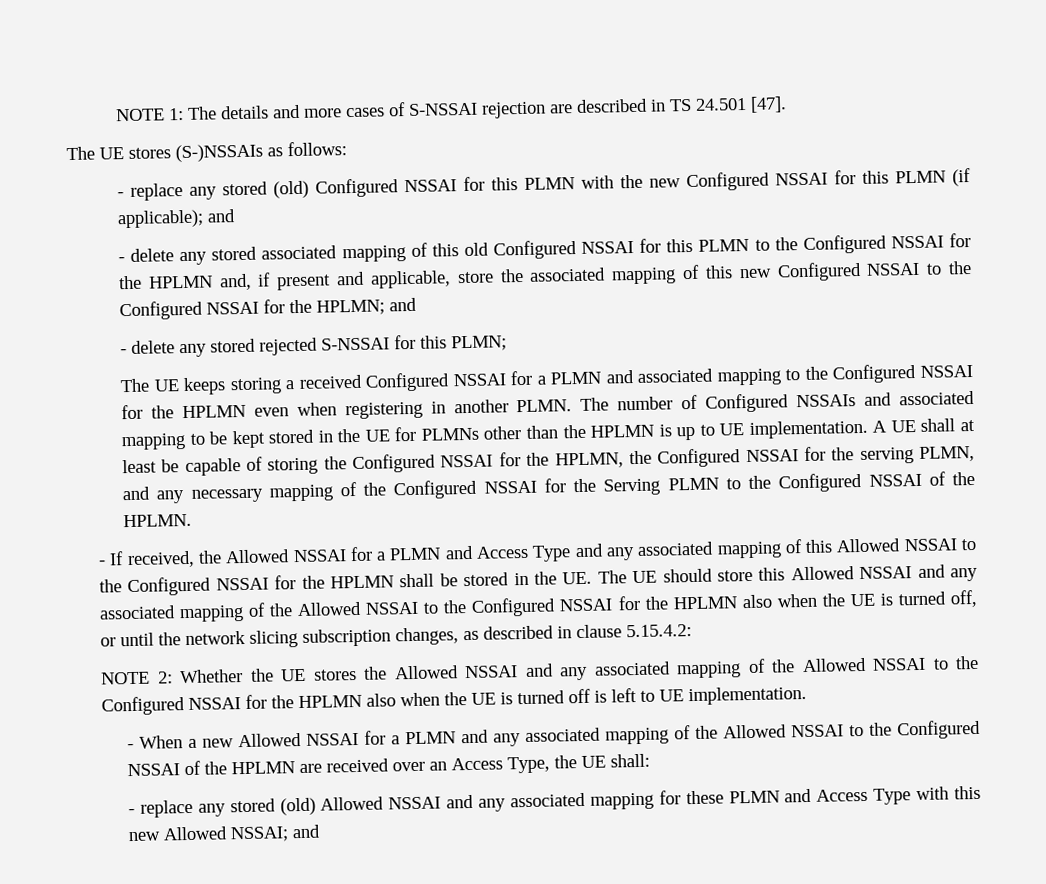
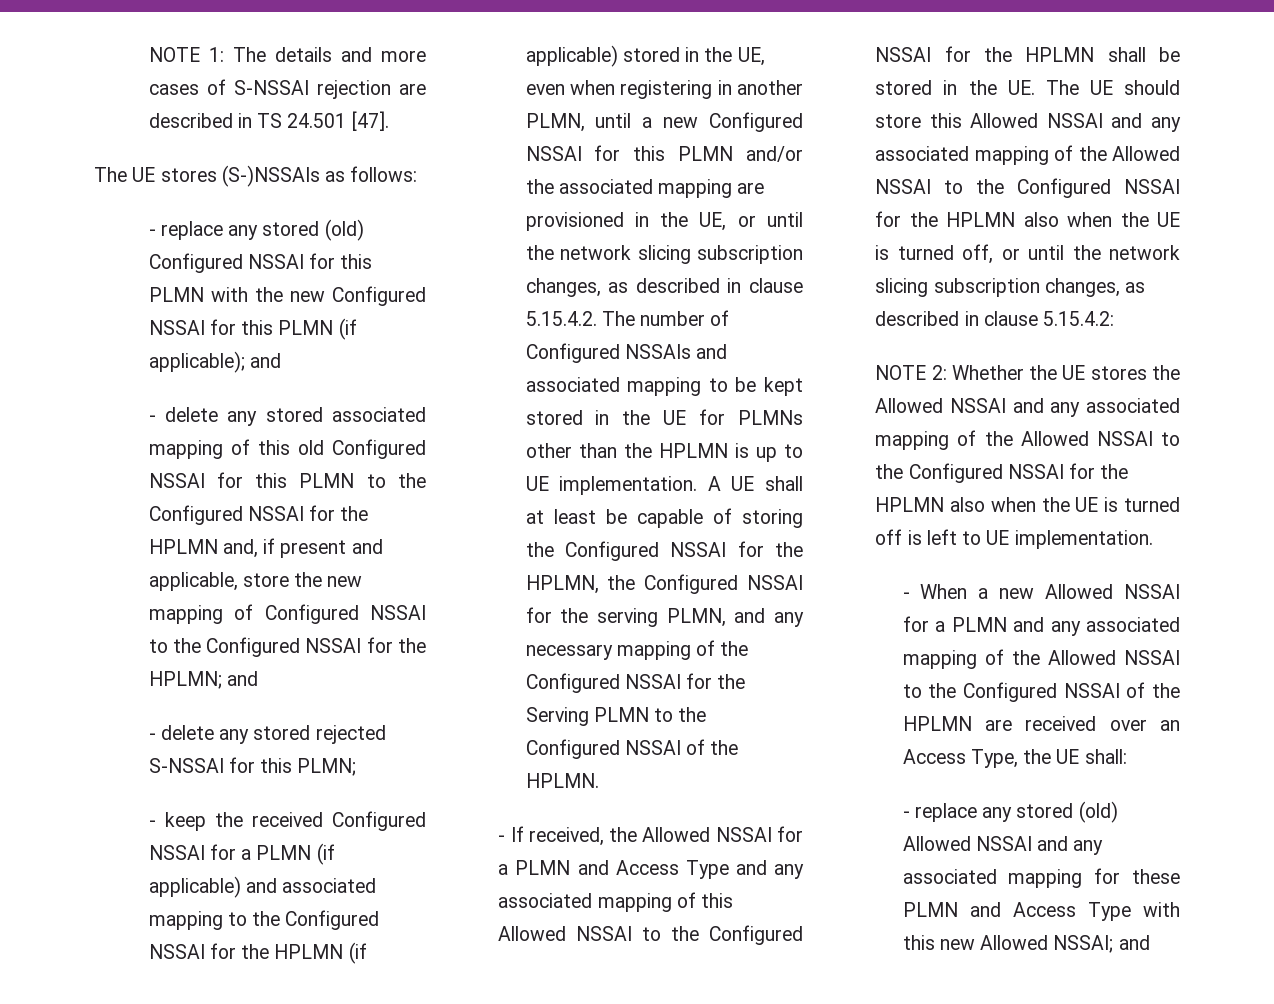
- - delete any stored associated mapping of this old Configured NSSAI for this PLMN to the Configured NSSAI for the HPLMN and, if present and applicable, store the associated mapping of this new Configured NSSAI to the Configured NSSAI for the HPLMN; and
+ - delete any stored associated mapping of this old Configured NSSAI for this PLMN to the Configured NSSAI for the HPLMN and, if present and applicable, store the new mapping of Configured NSSAI to the Configured NSSAI for the HPLMN; and
- The UE keeps storing a received Configured NSSAI for a PLMN and associated mapping to the Configured NSSAI for the HPLMN even when registering in another PLMN. The number of Configured NSSAIs and associated mapping to be kept stored in the UE for PLMNs other than the HPLMN is up to UE implementation.
+ - keep the received Configured NSSAI for a PLMN (if applicable) and associated mapping to the Configured NSSAI for the HPLMN (if applicable) stored in the UE, even when registering in another PLMN, until a new Configured NSSAI for this PLMN and/or the associated mapping are provisioned in the UE, or until the network slicing subscription changes, as described in clause 5.15.4.2. The number of Configured NSSAIs and associated mapping to be kept stored in the UE for PLMNs other than the HPLMN is up to UE implementation.

